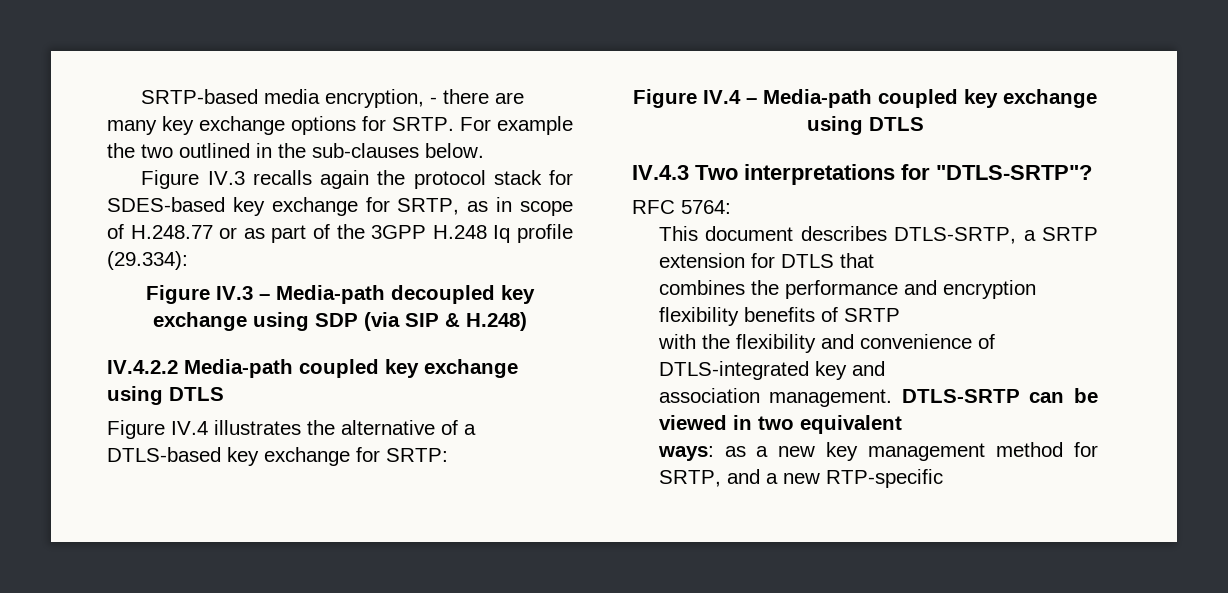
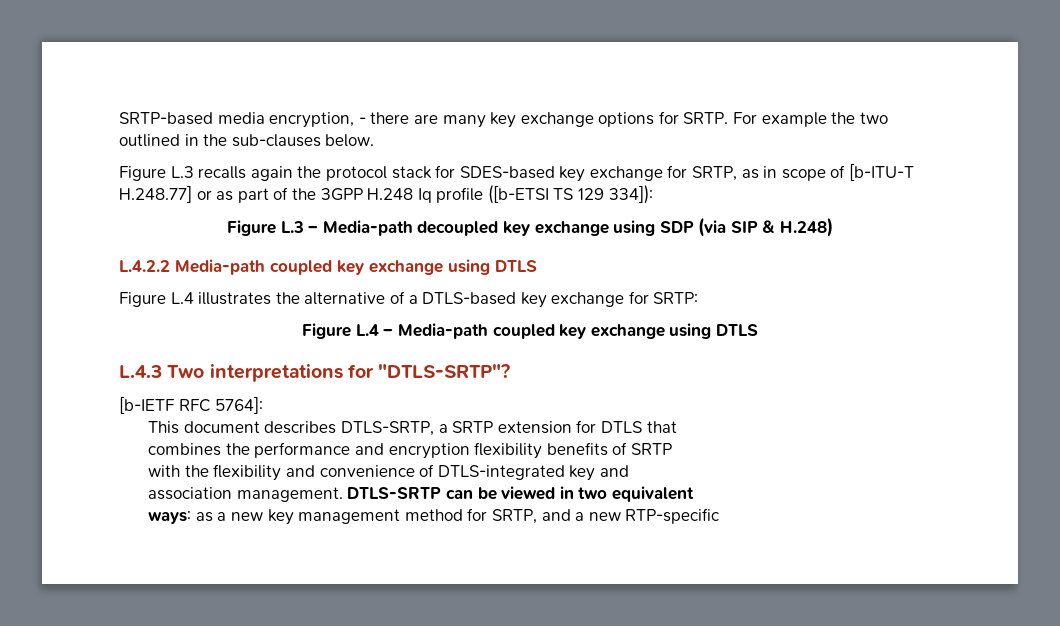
- Figure IV.3 recalls again the protocol stack for SDES-based key exchange for SRTP, as in scope of H.248.77 or as part of the 3GPP H.248 Iq profile (29.334):
- Figure IV.3 – Media-path decoupled key exchange using SDP (via SIP & H.248)
+ Figure L.3 recalls again the protocol stack for SDES-based key exchange for SRTP, as in scope of [b-ITU-T H.248.77] or as part of the 3GPP H.248 Iq profile ([b-ETSI TS 129 334]):
+ Figure L.3 – Media-path decoupled key exchange using SDP (via SIP & H.248)
- IV.4.2.2 Media-path coupled key exchange using DTLS
+ L.4.2.2 Media-path coupled key exchange using DTLS
- Figure IV.4 illustrates the alternative of a DTLS-based key exchange for SRTP:
+ Figure L.4 illustrates the alternative of a DTLS-based key exchange for SRTP:
- Figure IV.4 – Media-path coupled key exchange using DTLS
+ Figure L.4 – Media-path coupled key exchange using DTLS
- IV.4.3 Two interpretations for "DTLS-SRTP"?
+ L.4.3 Two interpretations for "DTLS-SRTP"?
- RFC 5764:
+ [b-IETF RFC 5764]:

